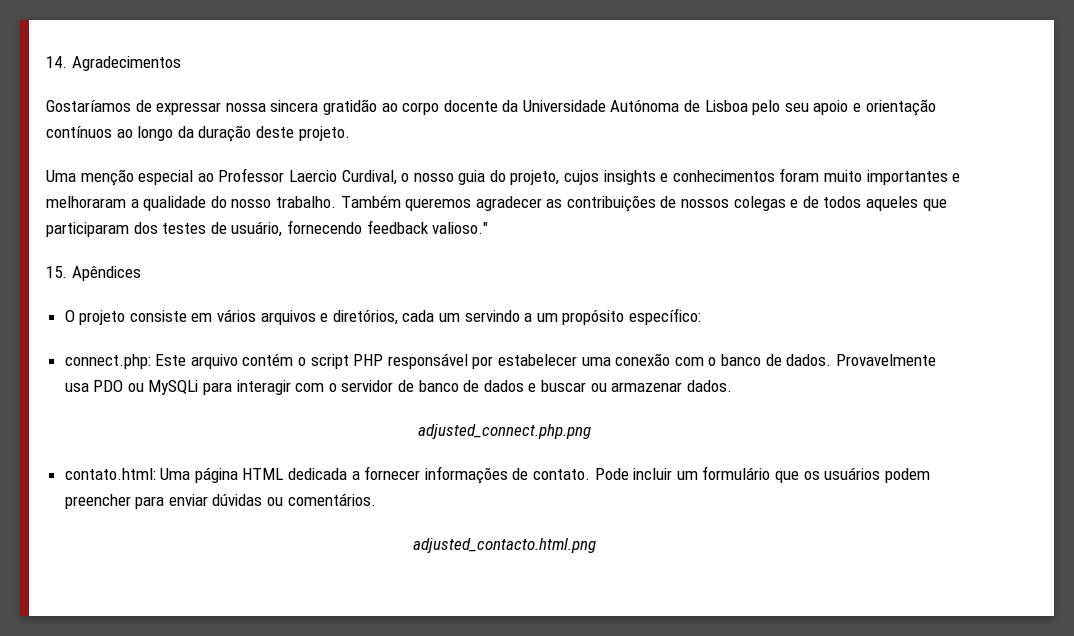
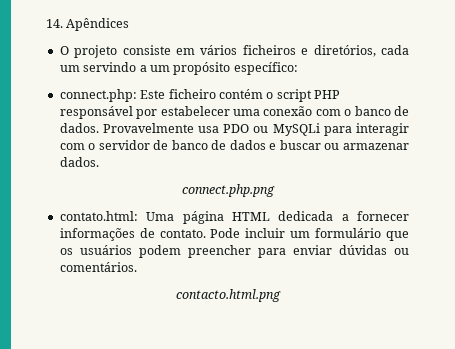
- 14. Agradecimentos
- Gostaríamos de expressar nossa sincera gratidão ao corpo docente da Universidade Autónoma de Lisboa pelo seu apoio e orientação contínuos ao longo da duração deste projeto.
- Uma menção especial ao Professor Laercio Curdival, o nosso guia do projeto, cujos insights e conhecimentos foram muito importantes e melhoraram a qualidade do nosso trabalho. Também queremos agradecer as contribuições de nossos colegas e de todos aqueles que participaram dos testes de usuário, fornecendo feedback valioso."
- 15. Apêndices
+ 14. Apêndices
- O projeto consiste em vários arquivos e diretórios, cada um servindo a um propósito específico:
+ O projeto consiste em vários ficheiros e diretórios, cada um servindo a um propósito específico:
- connect.php: Este arquivo contém o script PHP responsável por estabelecer uma conexão com o banco de dados.
+ connect.php: Este ficheiro contém o script PHP responsável por estabelecer uma conexão com o banco de dados.
- adjusted_connect.php.png
+ connect.php.png
- adjusted_contacto.html.png
+ contacto.html.png

